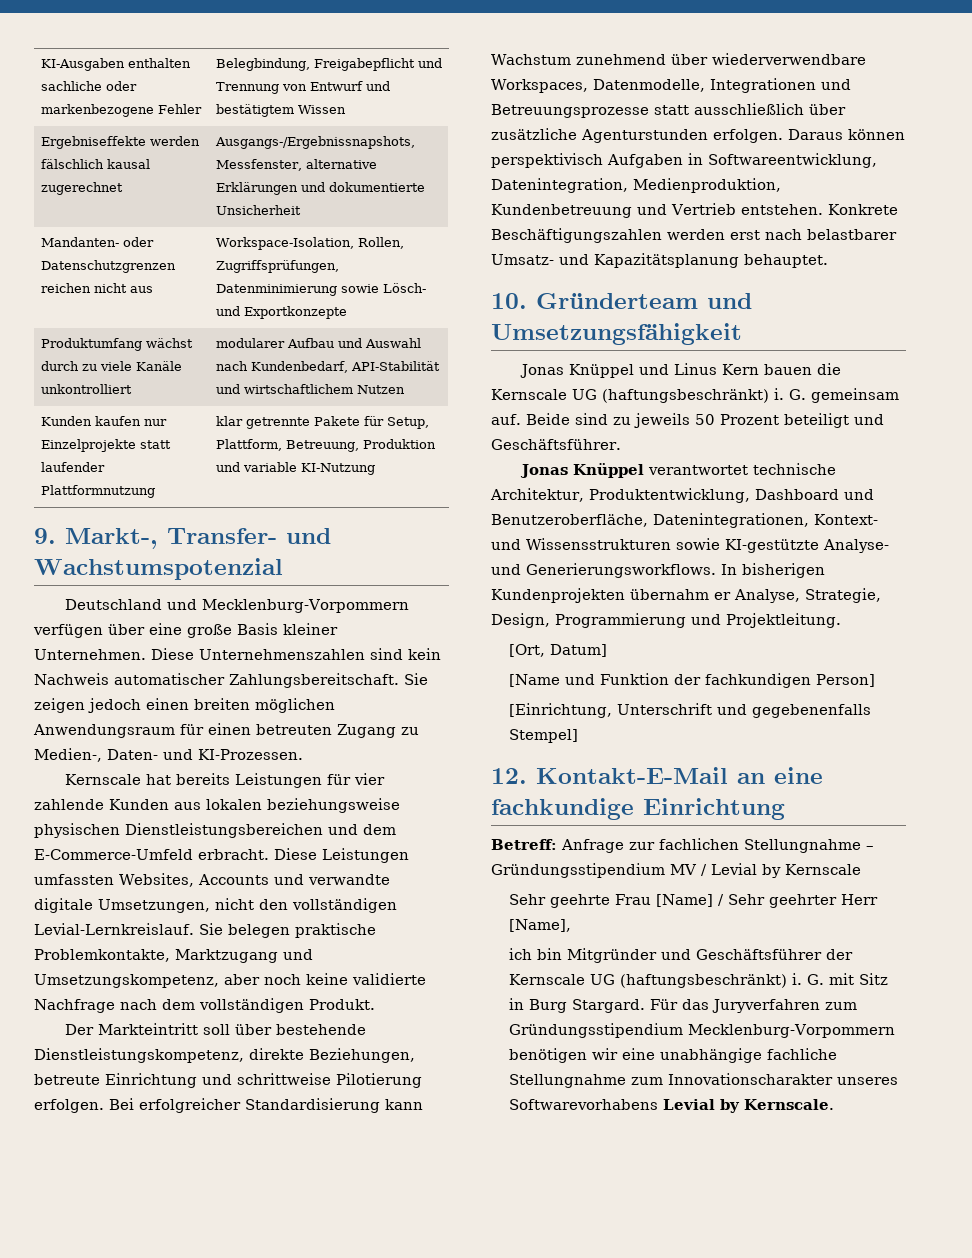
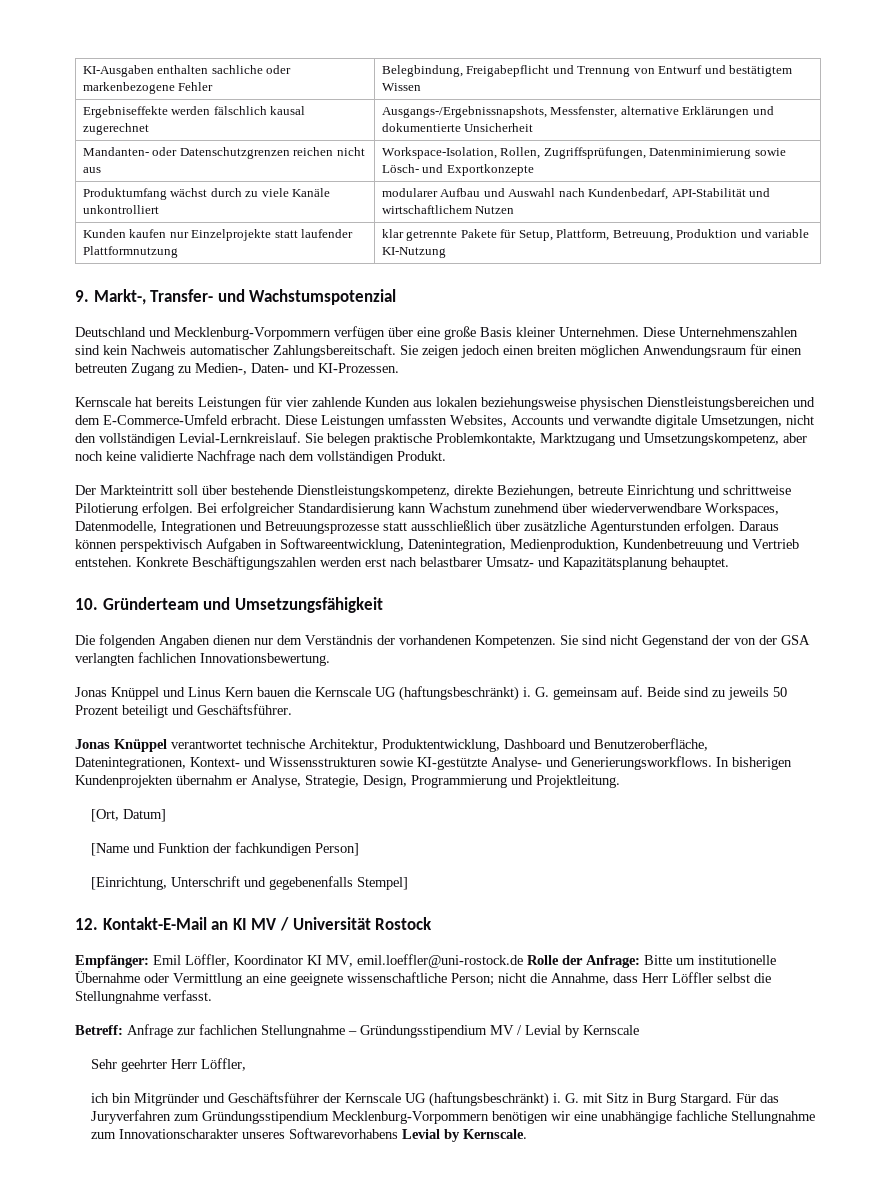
+ Die folgenden Angaben dienen nur dem Verständnis der vorhandenen Kompetenzen. Sie sind nicht Gegenstand der von der GSA verlangten fachlichen Innovationsbewertung.
- 12. Kontakt-E-Mail an eine fachkundige Einrichtung
+ 12. Kontakt-E-Mail an KI MV / Universität Rostock
+ Empfänger: Emil Löffler, Koordinator KI MV, emil.loeffler@uni-rostock.de Rolle der Anfrage: Bitte um institutionelle Übernahme oder Vermittlung an eine geeignete wissenschaftliche Person; nicht die Annahme, dass Herr Löffler selbst die Stellungnahme verfasst.
- Sehr geehrte Frau [Name] / Sehr geehrter Herr [Name],
+ Sehr geehrter Herr Löffler,

